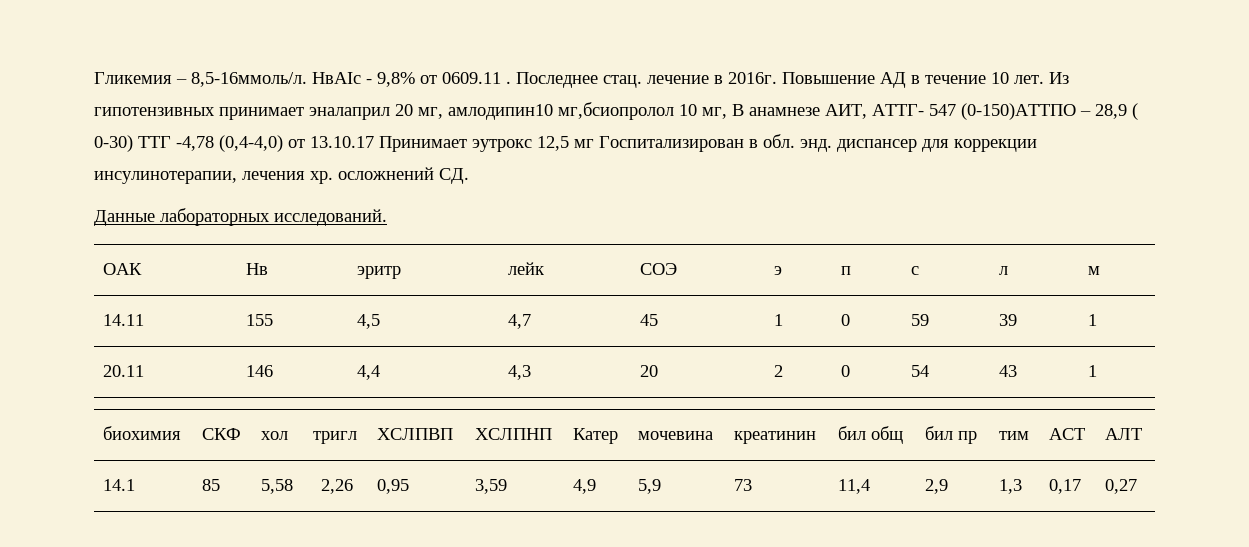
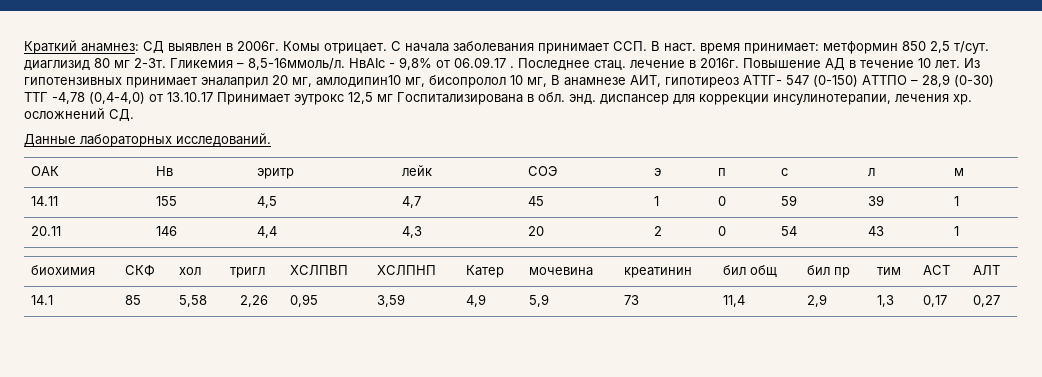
+ Краткий анамнез: СД выявлен в 2006г. Комы отрицает. С начала заболевания принимает ССП. В наст. время принимает: метформин 850 2,5 т/сут. диаглизид 80 мг 2-3т.
- НвАIс - 9,8% от 0609.11 .
+ НвАIс - 9,8% от 06.09.17 .
- Из гипотензивных принимает эналаприл 20 мг, амлодипин10 мг,бсиопролол 10 мг, В анамнезе АИТ, АТТГ- 547 (0-150)АТТПО – 28,9 ( 0-30) ТТГ -4,78 (0,4-4,0) от 13.10.17 Принимает эутрокс 12,5 мг Госпитализирован в обл. энд. диспансер для коррекции инсулинотерапии, лечения хр. осложнений СД.
+ Из гипотензивных принимает эналаприл 20 мг, амлодипин10 мг, бисопролол 10 мг, В анамнезе АИТ, гипотиреоз АТТГ- 547 (0-150) АТТПО – 28,9 (0-30) ТТГ -4,78 (0,4-4,0) от 13.10.17 Принимает эутрокс 12,5 мг Госпитализирована в обл. энд. диспансер для коррекции инсулинотерапии, лечения хр. осложнений СД.

